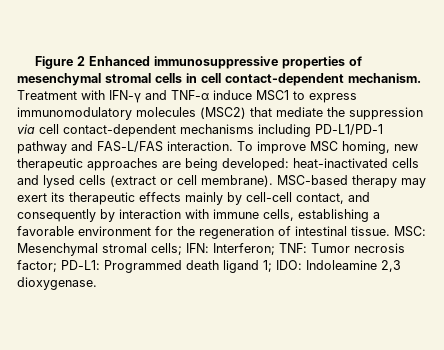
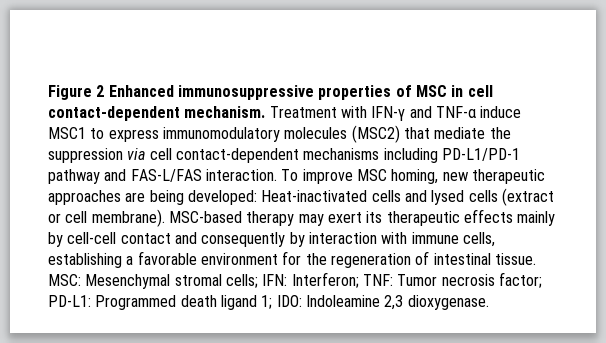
- Figure 2 Enhanced immunosuppressive properties of mesenchymal stromal cells in cell contact-dependent mechanism.
+ Figure 2 Enhanced immunosuppressive properties of MSC in cell contact-dependent mechanism.
- To improve MSC homing, new therapeutic approaches are being developed: heat-inactivated cells and lysed cells (extract or cell membrane).
+ To improve MSC homing, new therapeutic approaches are being developed: Heat-inactivated cells and lysed cells (extract or cell membrane).
- MSC-based therapy may exert its therapeutic effects mainly by cell-cell contact, and consequently by interaction with immune cells, establishing a favorable environment for the regeneration of intestinal tissue.
+ MSC-based therapy may exert its therapeutic effects mainly by cell-cell contact and consequently by interaction with immune cells, establishing a favorable environment for the regeneration of intestinal tissue.

